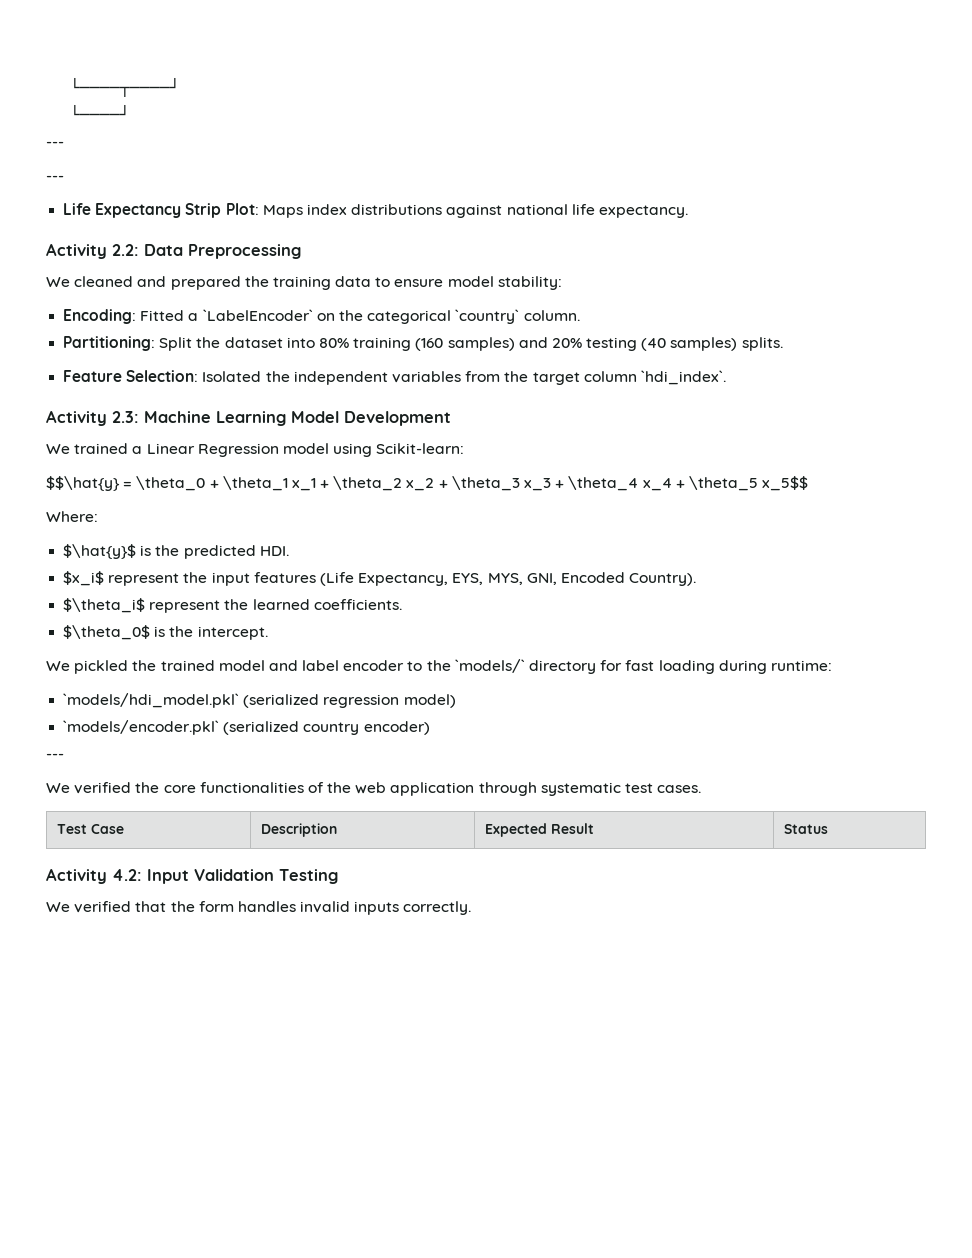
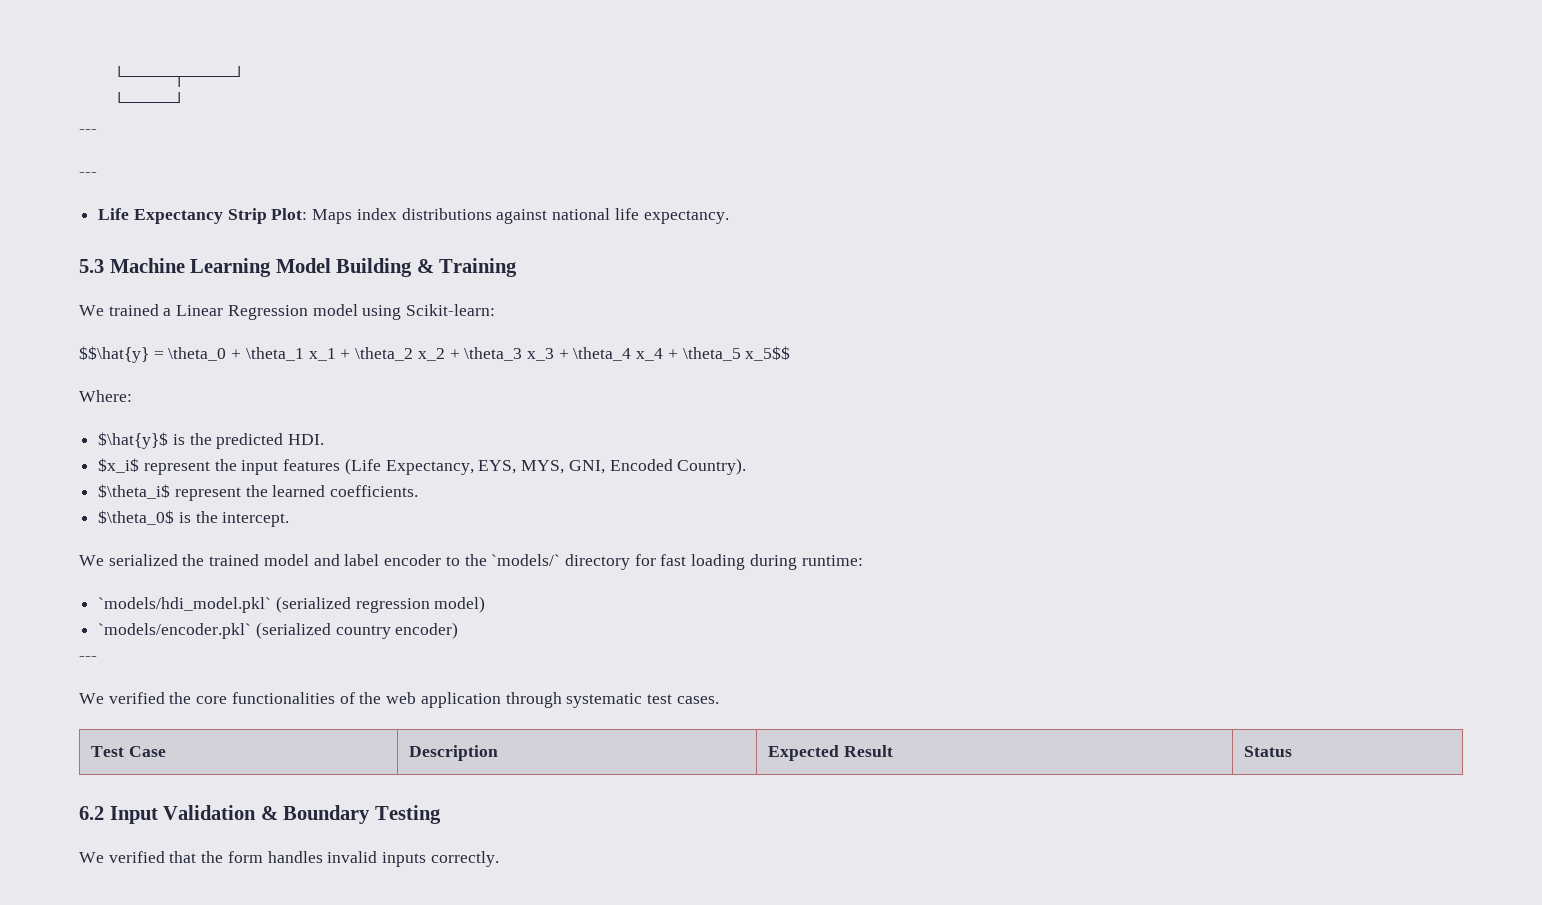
- Activity 2.2: Data Preprocessing
- We cleaned and prepared the training data to ensure model stability:
- Encoding: Fitted a `LabelEncoder` on the categorical `country` column.
- Partitioning: Split the dataset into 80% training (160 samples) and 20% testing (40 samples) splits.
- Feature Selection: Isolated the independent variables from the target column `hdi_index`.
- Activity 2.3: Machine Learning Model Development
+ 5.3 Machine Learning Model Building & Training
- We pickled the trained model and label encoder to the `models/` directory for fast loading during runtime:
+ We serialized the trained model and label encoder to the `models/` directory for fast loading during runtime:
- Activity 4.2: Input Validation Testing
+ 6.2 Input Validation & Boundary Testing

